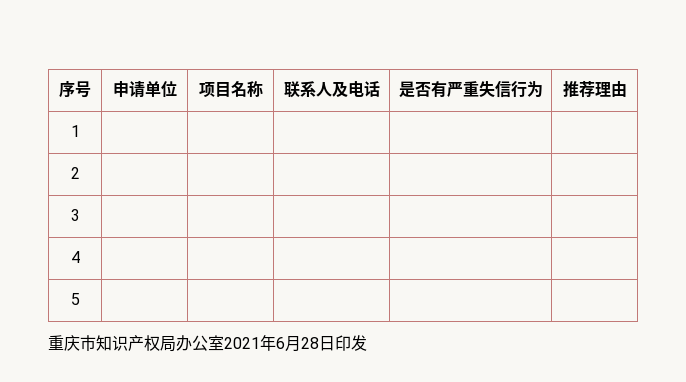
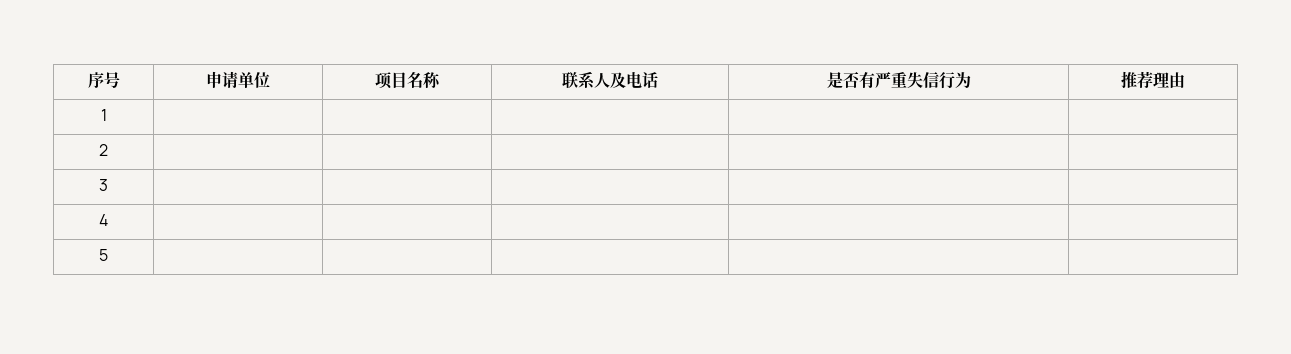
- 重庆市知识产权局办公室2021年6月28日印发

